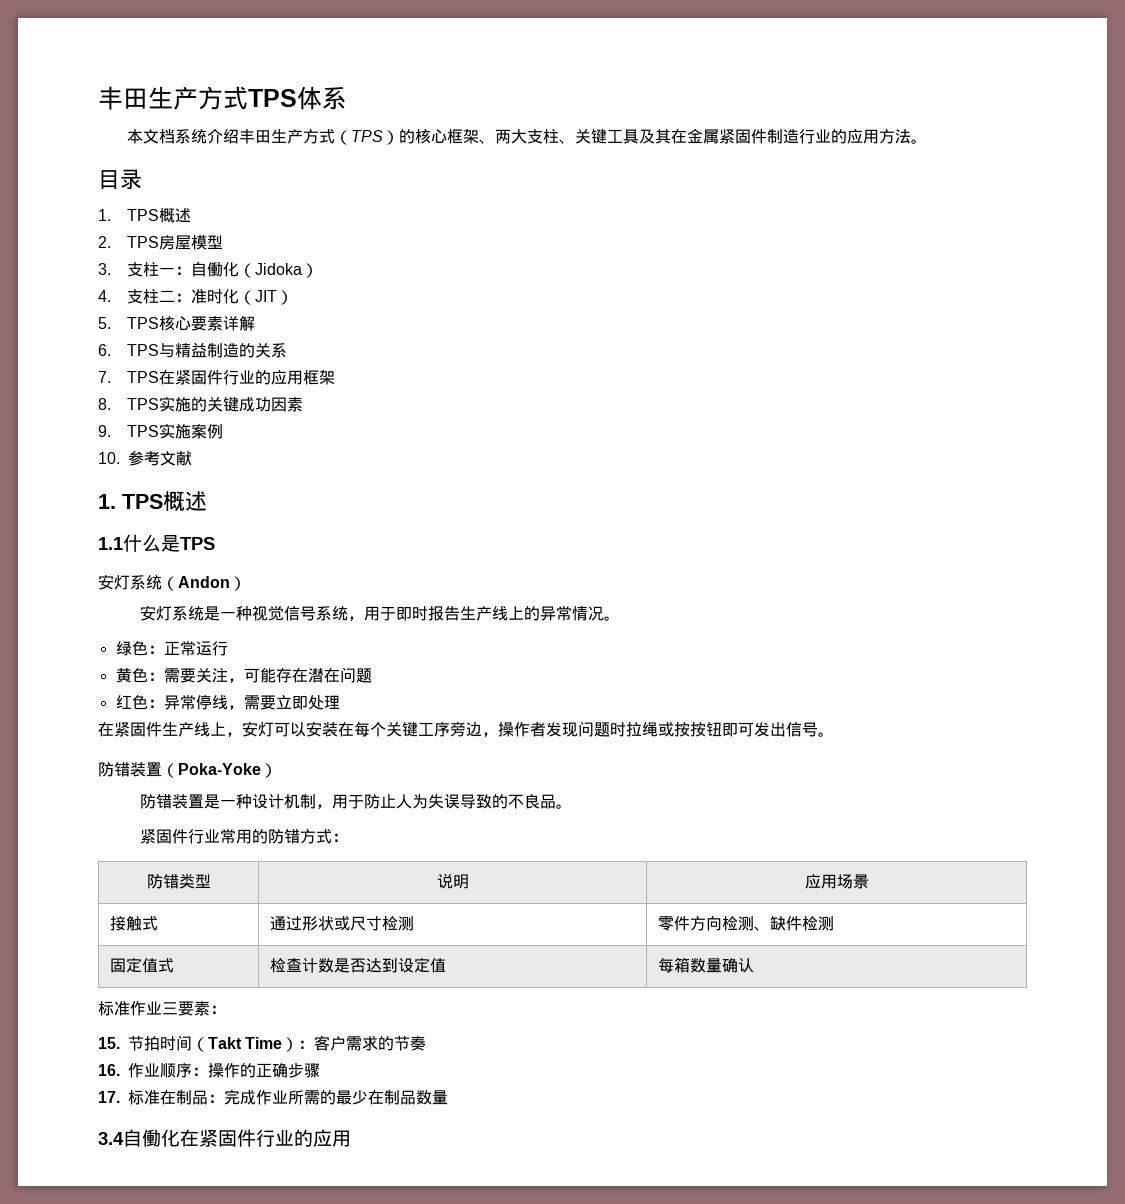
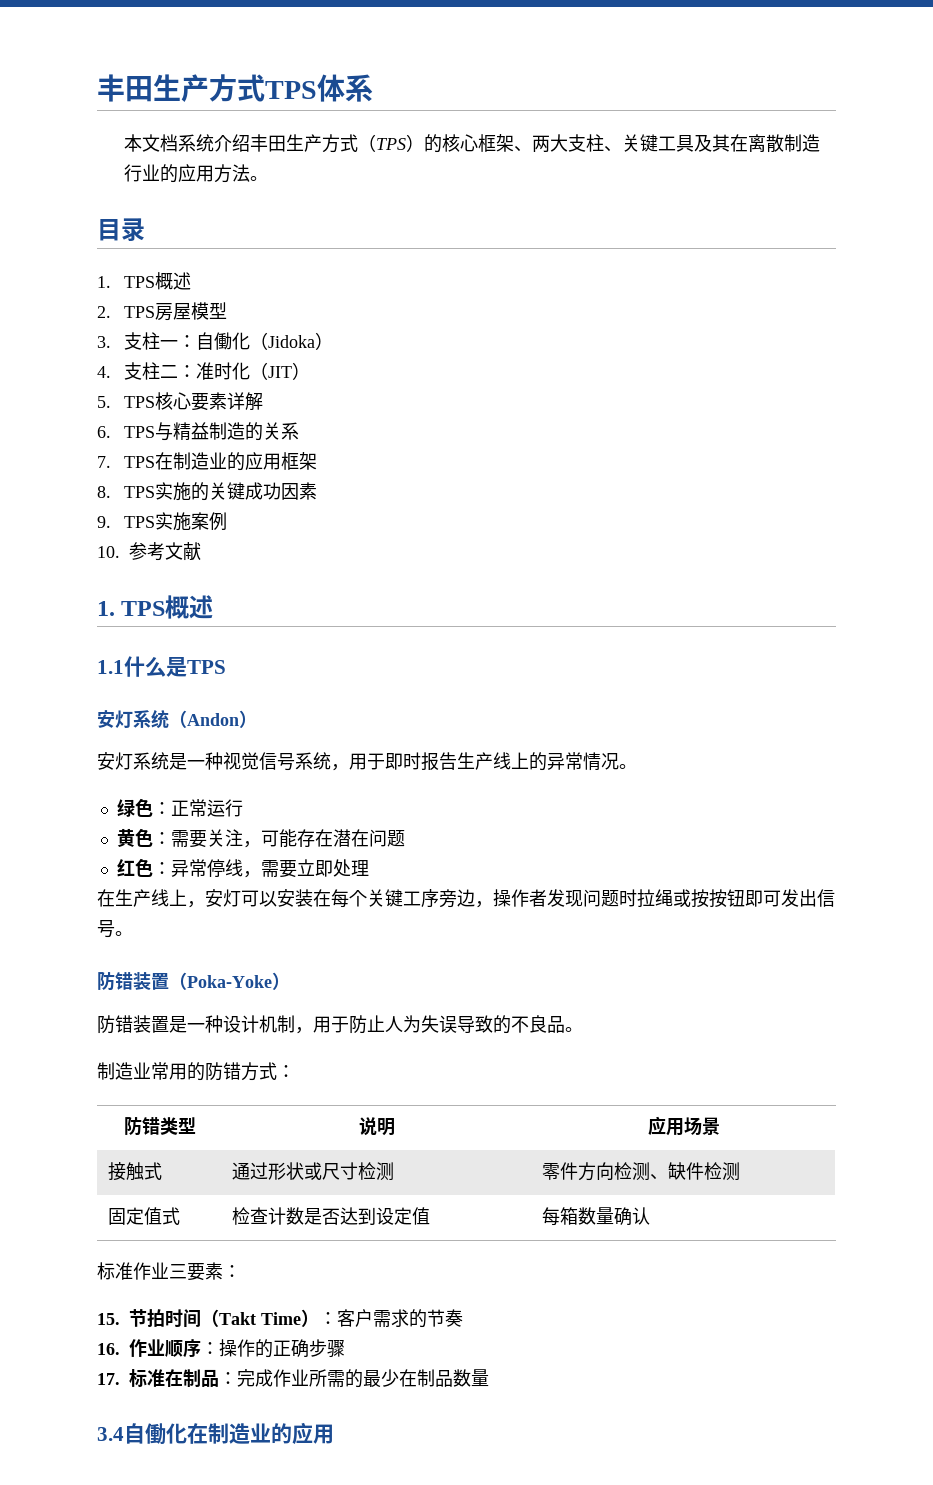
- 本文档系统介绍丰田生产方式（TPS）的核心框架、两大支柱、关键工具及其在金属紧固件制造行业的应用方法。
+ 本文档系统介绍丰田生产方式（TPS）的核心框架、两大支柱、关键工具及其在离散制造行业的应用方法。
- 7. TPS在紧固件行业的应用框架
+ 7. TPS在制造业的应用框架
- 在紧固件生产线上，安灯可以安装在每个关键工序旁边，操作者发现问题时拉绳或按按钮即可发出信号。
+ 在生产线上，安灯可以安装在每个关键工序旁边，操作者发现问题时拉绳或按按钮即可发出信号。
- 紧固件行业常用的防错方式：
+ 制造业常用的防错方式：
- 3.4自働化在紧固件行业的应用
+ 3.4自働化在制造业的应用

